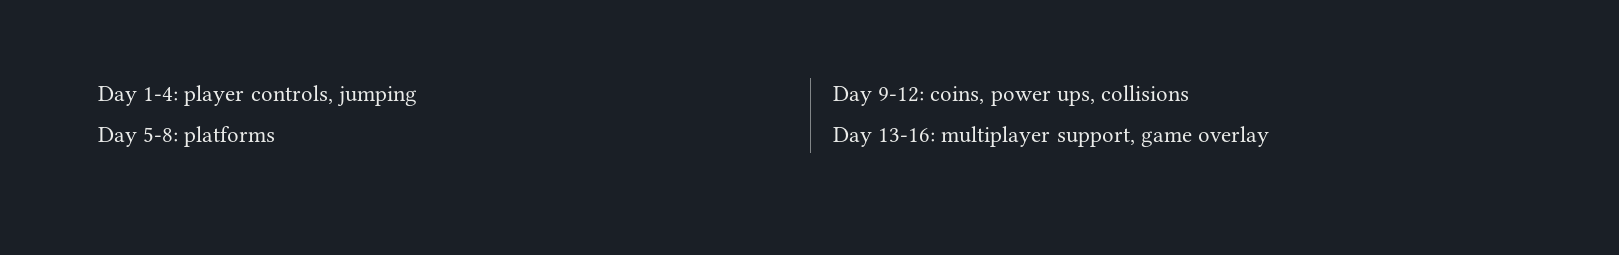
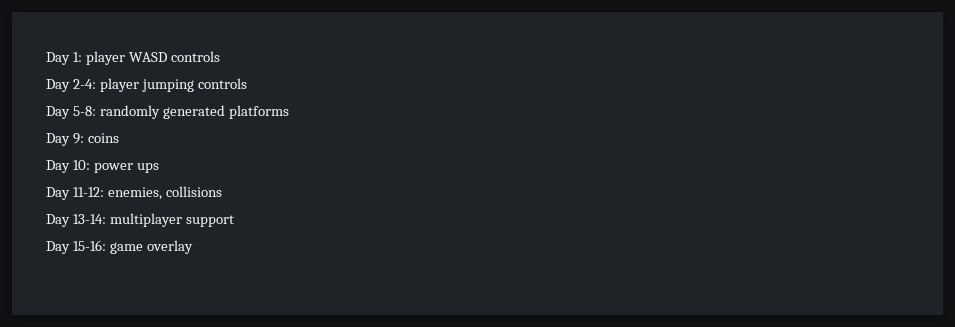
- Day 1-4: player controls, jumping
+ Day 1: player WASD controls
+ Day 2-4: player jumping controls
- Day 5-8: platforms
+ Day 5-8: randomly generated platforms
- Day 9-12: coins, power ups, collisions
- Day 13-16: multiplayer support, game overlay
+ Day 9: coins
+ Day 10: power ups
+ Day 11-12: enemies, collisions
+ Day 13-14: multiplayer support
+ Day 15-16: game overlay

